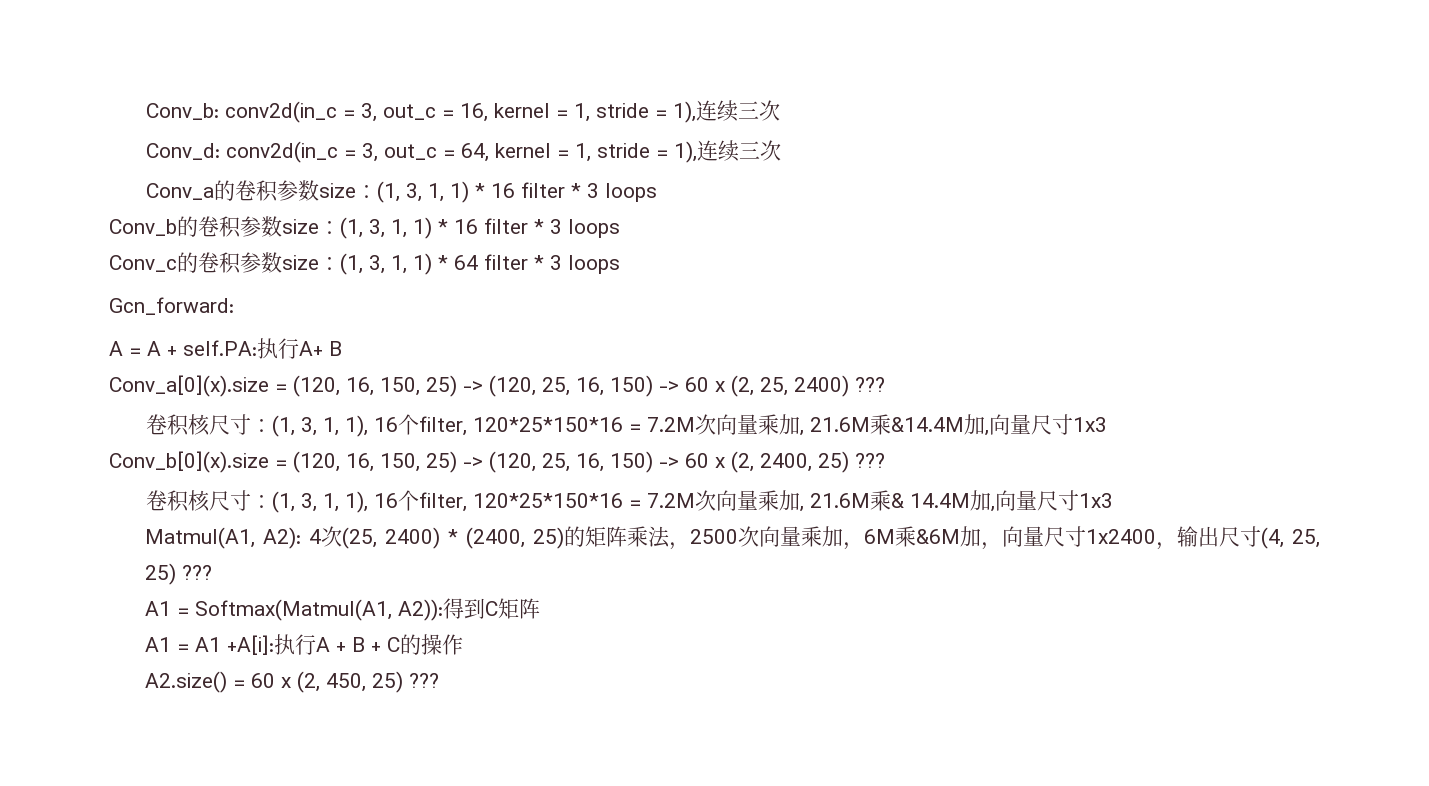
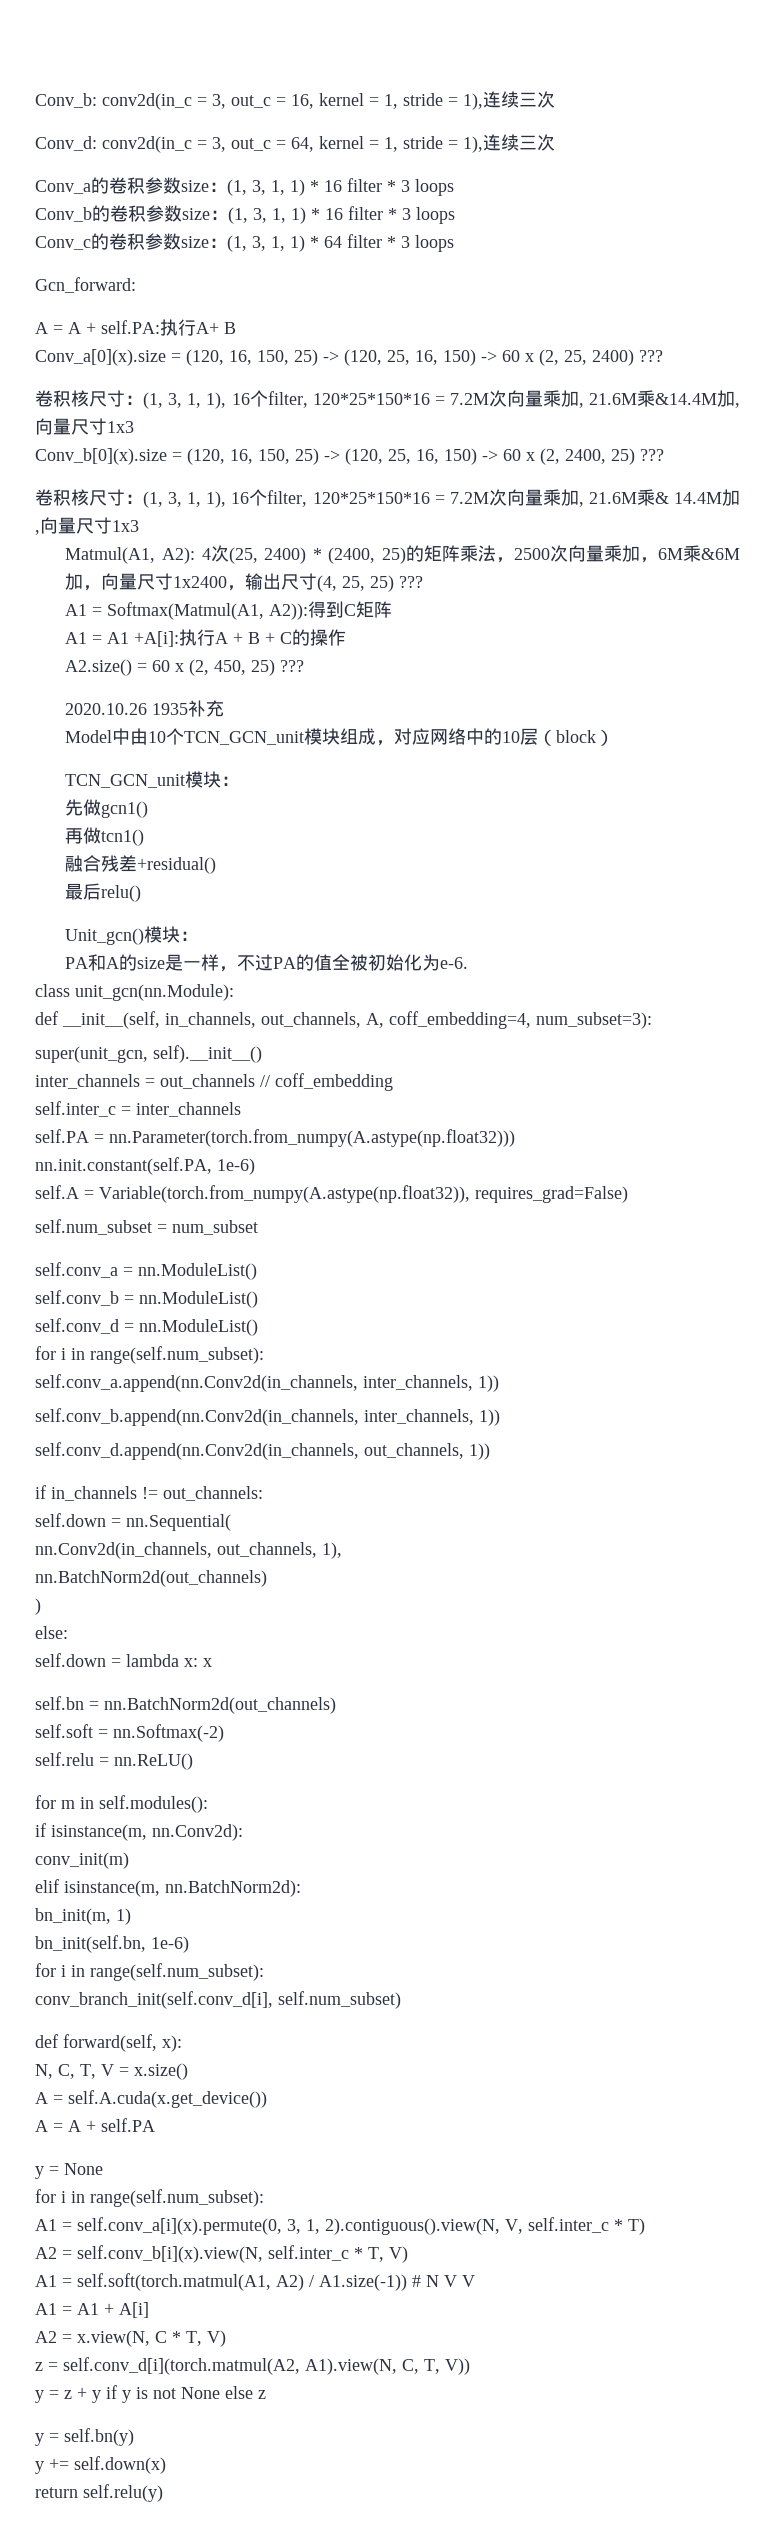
+ 2020.10.26 1935补充
+ Model中由10个TCN_GCN_unit模块组成，对应网络中的10层（block）
+ TCN_GCN_unit模块：
+ 先做gcn1()
+ 再做tcn1()
+ 融合残差+residual()
+ 最后relu()
+ Unit_gcn()模块：
+ PA和A的size是一样，不过PA的值全被初始化为e-6.
+ class unit_gcn(nn.Module):
+ def __init__(self, in_channels, out_channels, A, coff_embedding=4, num_subset=3):
+ super(unit_gcn, self).__init__()
+ inter_channels = out_channels // coff_embedding
+ self.inter_c = inter_channels
+ self.PA = nn.Parameter(torch.from_numpy(A.astype(np.float32)))
+ nn.init.constant(self.PA, 1e-6)
+ self.A = Variable(torch.from_numpy(A.astype(np.float32)), requires_grad=False)
+ self.num_subset = num_subset
+ self.conv_a = nn.ModuleList()
+ self.conv_b = nn.ModuleList()
+ self.conv_d = nn.ModuleList()
+ for i in range(self.num_subset):
+ self.conv_a.append(nn.Conv2d(in_channels, inter_channels, 1))
+ self.conv_b.append(nn.Conv2d(in_channels, inter_channels, 1))
+ self.conv_d.append(nn.Conv2d(in_channels, out_channels, 1))
+ if in_channels != out_channels:
+ self.down = nn.Sequential(
+ nn.Conv2d(in_channels, out_channels, 1),
+ nn.BatchNorm2d(out_channels)
+ )
+ else:
+ self.down = lambda x: x
+ self.bn = nn.BatchNorm2d(out_channels)
+ self.soft = nn.Softmax(-2)
+ self.relu = nn.ReLU()
+ for m in self.modules():
+ if isinstance(m, nn.Conv2d):
+ conv_init(m)
+ elif isinstance(m, nn.BatchNorm2d):
+ bn_init(m, 1)
+ bn_init(self.bn, 1e-6)
+ for i in range(self.num_subset):
+ conv_branch_init(self.conv_d[i], self.num_subset)
+ def forward(self, x):
+ N, C, T, V = x.size()
+ A = self.A.cuda(x.get_device())
+ A = A + self.PA
+ y = None
+ for i in range(self.num_subset):
+ A1 = self.conv_a[i](x).permute(0, 3, 1, 2).contiguous().view(N, V, self.inter_c * T)
+ A2 = self.conv_b[i](x).view(N, self.inter_c * T, V)
+ A1 = self.soft(torch.matmul(A1, A2) / A1.size(-1)) # N V V
+ A1 = A1 + A[i]
+ A2 = x.view(N, C * T, V)
+ z = self.conv_d[i](torch.matmul(A2, A1).view(N, C, T, V))
+ y = z + y if y is not None else z
+ y = self.bn(y)
+ y += self.down(x)
+ return self.relu(y)

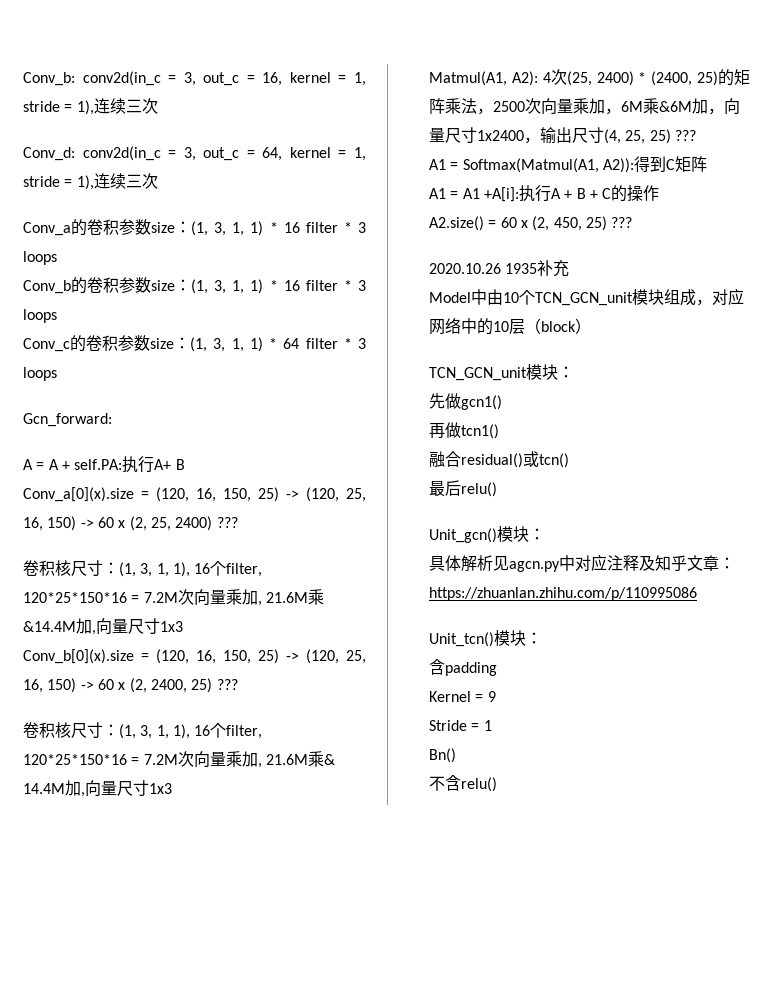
- 融合残差+residual()
+ 融合residual()或tcn()
- PA和A的size是一样，不过PA的值全被初始化为e-6.
- class unit_gcn(nn.Module):
- def __init__(self, in_channels, out_channels, A, coff_embedding=4, num_subset=3):
- super(unit_gcn, self).__init__()
- inter_channels = out_channels // coff_embedding
- self.inter_c = inter_channels
- self.PA = nn.Parameter(torch.from_numpy(A.astype(np.float32)))
- nn.init.constant(self.PA, 1e-6)
- self.A = Variable(torch.from_numpy(A.astype(np.float32)), requires_grad=False)
- self.num_subset = num_subset
- self.conv_a = nn.ModuleList()
- self.conv_b = nn.ModuleList()
- self.conv_d = nn.ModuleList()
- for i in range(self.num_subset):
- self.conv_a.append(nn.Conv2d(in_channels, inter_channels, 1))
- self.conv_b.append(nn.Conv2d(in_channels, inter_channels, 1))
- self.conv_d.append(nn.Conv2d(in_channels, out_channels, 1))
- if in_channels != out_channels:
- self.down = nn.Sequential(
- nn.Conv2d(in_channels, out_channels, 1),
- nn.BatchNorm2d(out_channels)
- )
- else:
- self.down = lambda x: x
- self.bn = nn.BatchNorm2d(out_channels)
- self.soft = nn.Softmax(-2)
- self.relu = nn.ReLU()
- for m in self.modules():
- if isinstance(m, nn.Conv2d):
- conv_init(m)
- elif isinstance(m, nn.BatchNorm2d):
- bn_init(m, 1)
- bn_init(self.bn, 1e-6)
- for i in range(self.num_subset):
- conv_branch_init(self.conv_d[i], self.num_subset)
- def forward(self, x):
- N, C, T, V = x.size()
- A = self.A.cuda(x.get_device())
- A = A + self.PA
- y = None
- for i in range(self.num_subset):
- A1 = self.conv_a[i](x).permute(0, 3, 1, 2).contiguous().view(N, V, self.inter_c * T)
- A2 = self.conv_b[i](x).view(N, self.inter_c * T, V)
- A1 = self.soft(torch.matmul(A1, A2) / A1.size(-1)) # N V V
- A1 = A1 + A[i]
- A2 = x.view(N, C * T, V)
- z = self.conv_d[i](torch.matmul(A2, A1).view(N, C, T, V))
- y = z + y if y is not None else z
- y = self.bn(y)
- y += self.down(x)
- return self.relu(y)
+ 具体解析见agcn.py中对应注释及知乎文章：https://zhuanlan.zhihu.com/p/110995086
+ Unit_tcn()模块：
+ 含padding
+ Kernel = 9
+ Stride = 1
+ Bn()
+ 不含relu()

